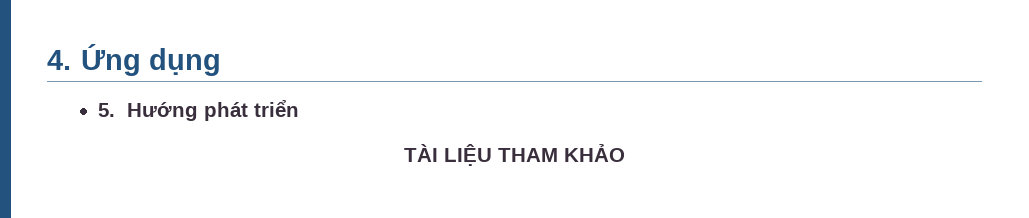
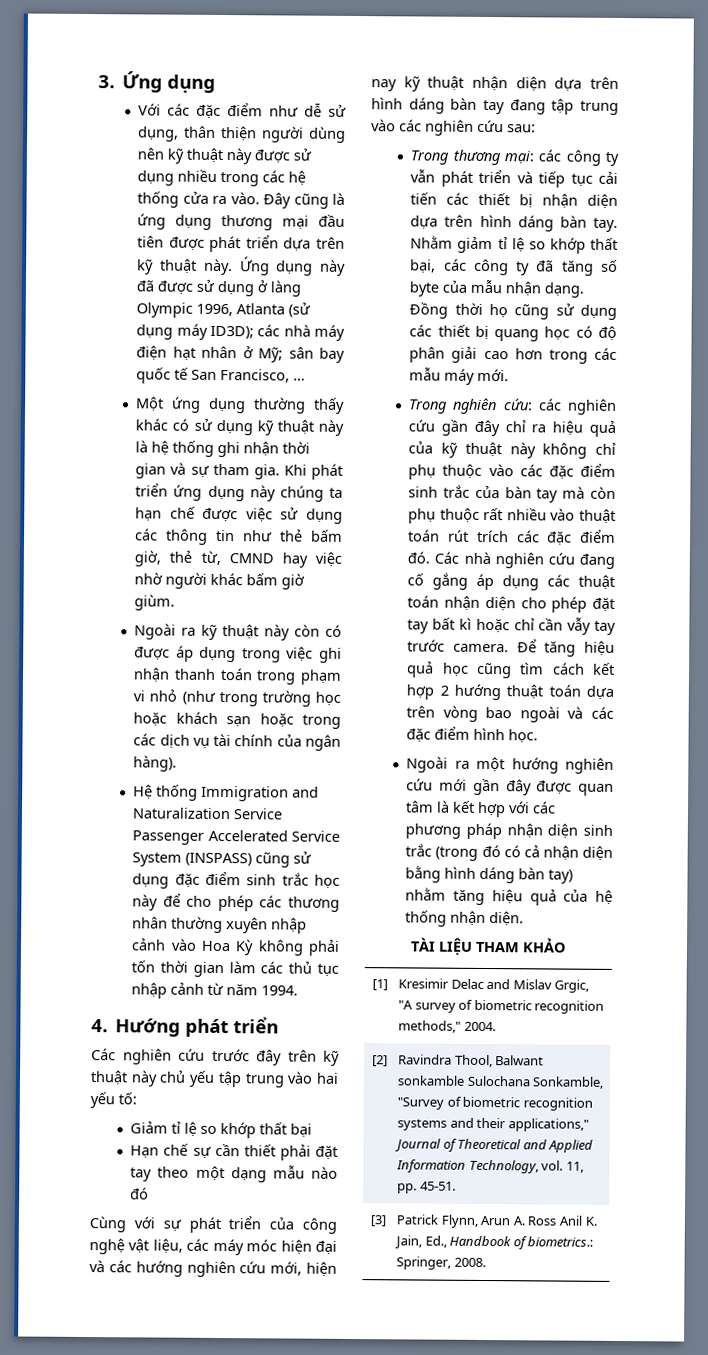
- 4. Ứng dụng
+ 3. Ứng dụng
- 5. Hướng phát triển
+ Với các đặc điểm như dễ sử dụng, thân thiện người dùng nên kỹ thuật này được sử dụng nhiều trong các hệ thống cửa ra vào. Đây cũng là ứng dụng thương mại đầu tiên được phát triển dựa trên kỹ thuật này. Ứng dụng này đã được sử dụng ở làng Olympic 1996, Atlanta (sử dụng máy ID3D); các nhà máy điện hạt nhân ở Mỹ; sân bay quốc tế San Francisco, …
+ Một ứng dụng thường thấy khác có sử dụng kỹ thuật này là hệ thống ghi nhận thời gian và sự tham gia. Khi phát triển ứng dụng này chúng ta hạn chế được việc sử dụng các thông tin như thẻ bấm giờ, thẻ từ, CMND hay việc nhờ người khác bấm giờ giùm.
+ Ngoài ra kỹ thuật này còn có được áp dụng trong việc ghi nhận thanh toán trong phạm vi nhỏ (như trong trường học hoặc khách sạn hoặc trong các dịch vụ tài chính của ngân hàng).
+ Hệ thống Immigration and Naturalization Service Passenger Accelerated Service System (INSPASS) cũng sử dụng đặc điểm sinh trắc học này để cho phép các thương nhân thường xuyên nhập cảnh vào Hoa Kỳ không phải tốn thời gian làm các thủ tục nhập cảnh từ năm 1994.
+ 4. Hướng phát triển
+ Các nghiên cứu trước đây trên kỹ thuật này chủ yếu tập trung vào hai yếu tố:
+ Giảm tỉ lệ so khớp thất bại
+ Hạn chế sự cần thiết phải đặt tay theo một dạng mẫu nào đó
+ Cùng với sự phát triển của công nghệ vật liệu, các máy móc hiện đại và các hướng nghiên cứu mới, hiện nay kỹ thuật nhận diện dựa trên hình dáng bàn tay đang tập trung vào các nghiên cứu sau:
+ Trong thương mại: các công ty vẫn phát triển và tiếp tục cải tiến các thiết bị nhận diện dựa trên hình dáng bàn tay. Nhằm giảm tỉ lệ so khớp thất bại, các công ty đã tăng số byte của mẫu nhận dạng. Đồng thời họ cũng sử dụng các thiết bị quang học có độ phân giải cao hơn trong các mẫu máy mới.
+ Trong nghiên cứu: các nghiên cứu gần đây chỉ ra hiệu quả của kỹ thuật này không chỉ phụ thuộc vào các đặc điểm sinh trắc của bàn tay mà còn phụ thuộc rất nhiều vào thuật toán rút trích các đặc điểm đó. Các nhà nghiên cứu đang cố gắng áp dụng các thuật toán nhận diện cho phép đặt tay bất kì hoặc chỉ cần vẫy tay trước camera. Để tăng hiệu quả học cũng tìm cách kết hợp 2 hướng thuật toán dựa trên vòng bao ngoài và các đặc điểm hình học.
+ Ngoài ra một hướng nghiên cứu mới gần đây được quan tâm là kết hợp với các phương pháp nhận diện sinh trắc (trong đó có cả nhận diện bằng hình dáng bàn tay) nhằm tăng hiệu quả của hệ thống nhận diện.
  TÀI LIỆU THAM KHẢO
+ [1] | Kresimir Delac and Mislav Grgic, "A survey of biometric recognition methods," 2004.
+ [2] | Ravindra Thool, Balwant sonkamble Sulochana Sonkamble, "Survey of biometric recognition systems and their applications," Journal of Theoretical and Applied Information Technology, vol. 11, pp. 45-51.
+ [3] | Patrick Flynn, Arun A. Ross Anil K. Jain, Ed., Handbook of biometrics.: Springer, 2008.

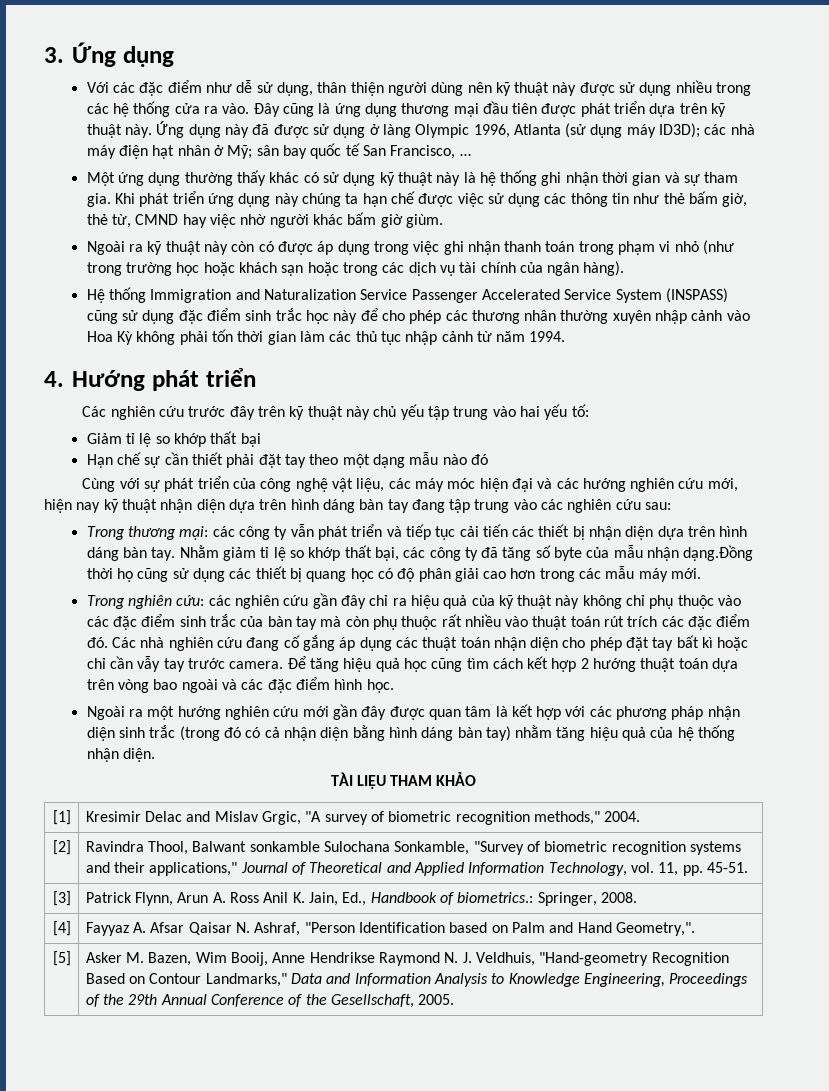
- Nhằm giảm tỉ lệ so khớp thất bại, các công ty đã tăng số byte của mẫu nhận dạng. Đồng thời họ cũng sử dụng các thiết bị quang học có độ phân giải cao hơn trong các mẫu máy mới.
+ Nhằm giảm tỉ lệ so khớp thất bại, các công ty đã tăng số byte của mẫu nhận dạng.Đồng thời họ cũng sử dụng các thiết bị quang học có độ phân giải cao hơn trong các mẫu máy mới.
+ [4] | Fayyaz A. Afsar Qaisar N. Ashraf, "Person Identification based on Palm and Hand Geometry,".
+ [5] | Asker M. Bazen, Wim Booij, Anne Hendrikse Raymond N. J. Veldhuis, "Hand-geometry Recognition Based on Contour Landmarks," Data and Information Analysis to Knowledge Engineering, Proceedings of the 29th Annual Conference of the Gesellschaft, 2005.

